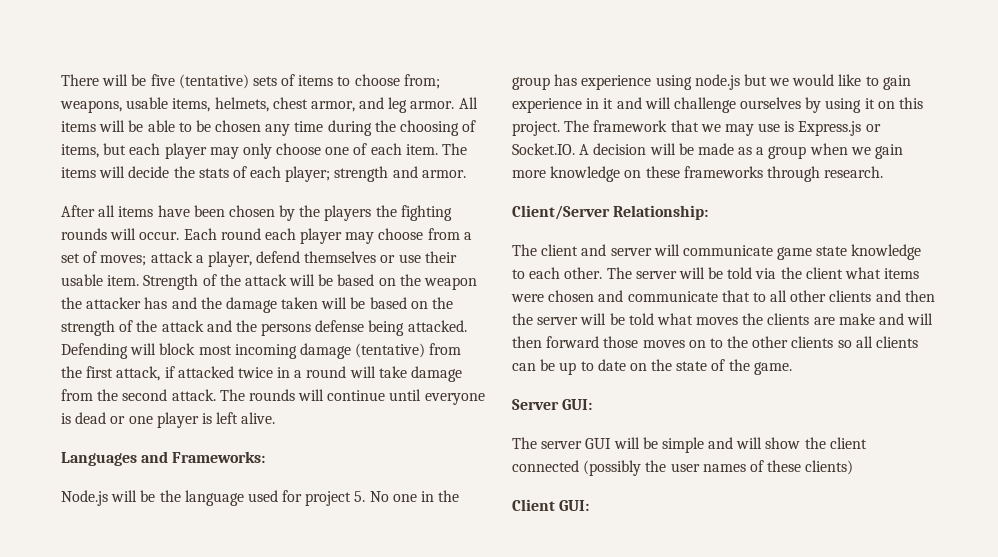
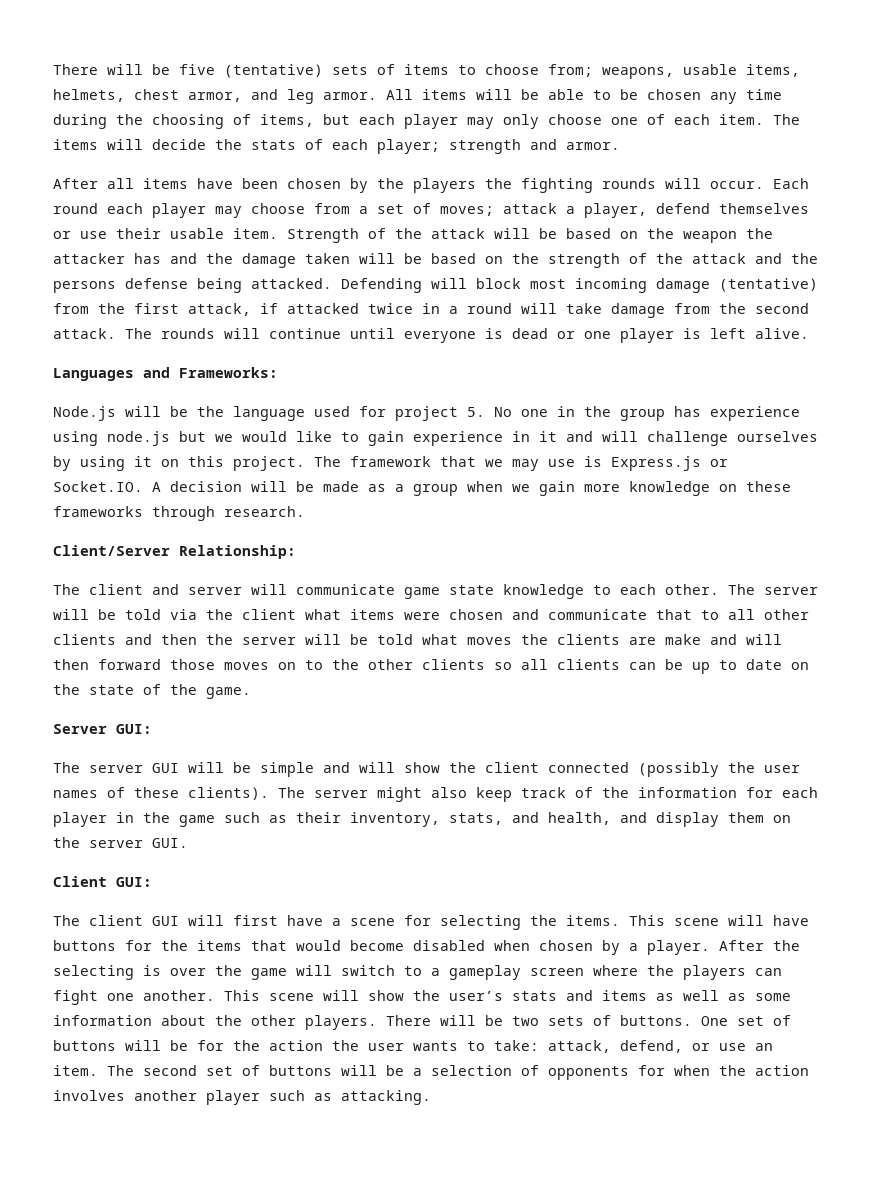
- The server GUI will be simple and will show the client connected (possibly the user names of these clients)
+ The server GUI will be simple and will show the client connected (possibly the user names of these clients). The server might also keep track of the information for each player in the game such as their inventory, stats, and health, and display them on the server GUI.
  Client GUI:
+ The client GUI will first have a scene for selecting the items. This scene will have buttons for the items that would become disabled when chosen by a player. After the selecting is over the game will switch to a gameplay screen where the players can fight one another. This scene will show the user’s stats and items as well as some information about the other players. There will be two sets of buttons. One set of buttons will be for the action the user wants to take: attack, defend, or use an item. The second set of buttons will be a selection of opponents for when the action involves another player such as attacking.

